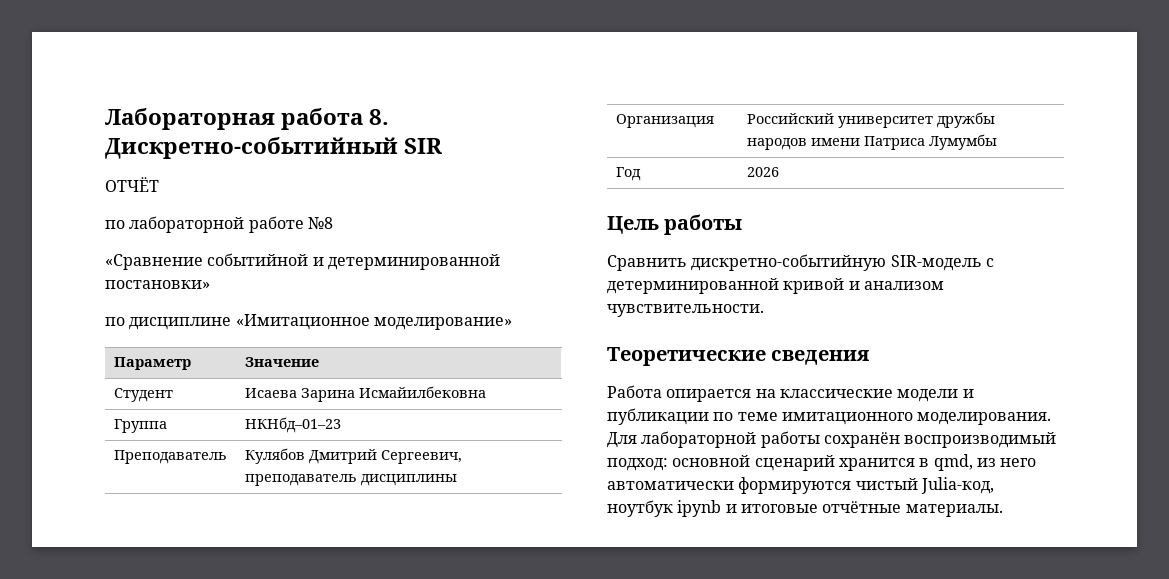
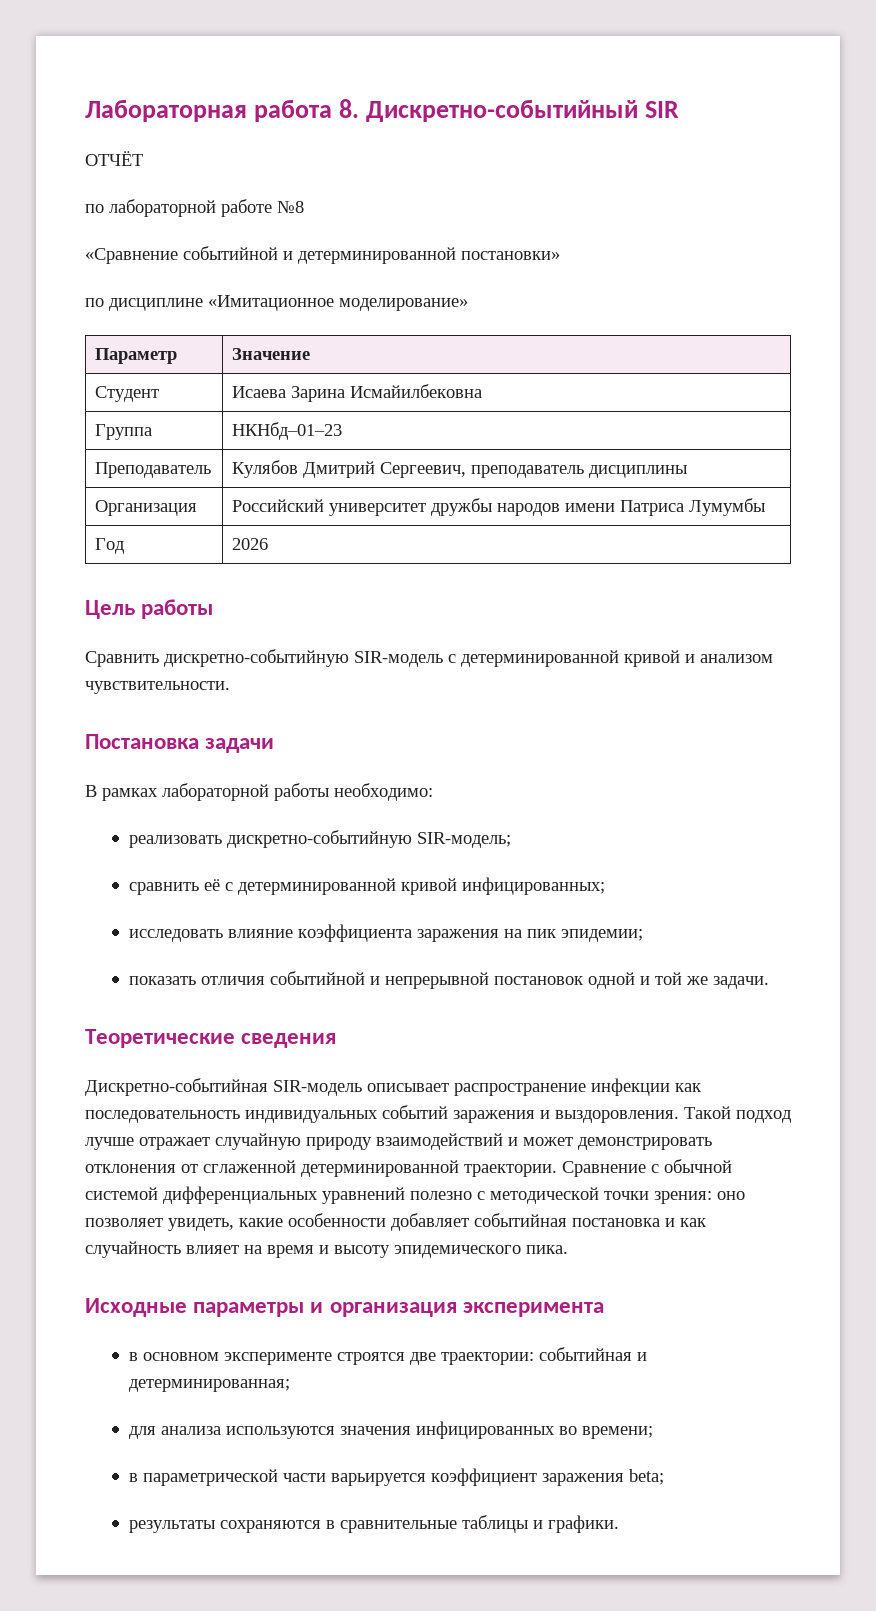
+ Постановка задачи
+ В рамках лабораторной работы необходимо:
+ реализовать дискретно-событийную SIR-модель;
+ сравнить её с детерминированной кривой инфицированных;
+ исследовать влияние коэффициента заражения на пик эпидемии;
+ показать отличия событийной и непрерывной постановок одной и той же задачи.
  Теоретические сведения
- Работа опирается на классические модели и публикации по теме имитационного моделирования. Для лабораторной работы сохранён воспроизводимый подход: основной сценарий хранится в qmd, из него автоматически формируются чистый Julia-код, ноутбук ipynb и итоговые отчётные материалы.
+ Дискретно-событийная SIR-модель описывает распространение инфекции как последовательность индивидуальных событий заражения и выздоровления. Такой подход лучше отражает случайную природу взаимодействий и может демонстрировать отклонения от сглаженной детерминированной траектории. Сравнение с обычной системой дифференциальных уравнений полезно с методической точки зрения: оно позволяет увидеть, какие особенности добавляет событийная постановка и как случайность влияет на время и высоту эпидемического пика.
+ Исходные параметры и организация эксперимента
+ в основном эксперименте строятся две траектории: событийная и детерминированная;
+ для анализа используются значения инфицированных во времени;
+ в параметрической части варьируется коэффициент заражения beta;
+ результаты сохраняются в сравнительные таблицы и графики.

